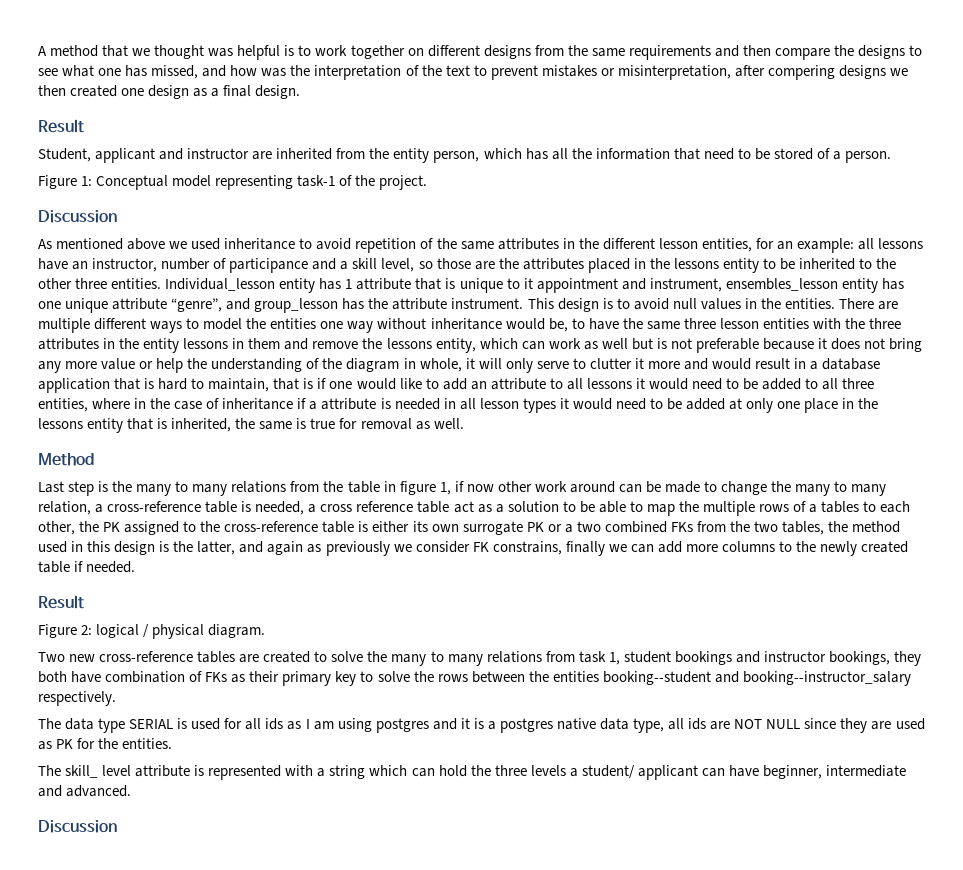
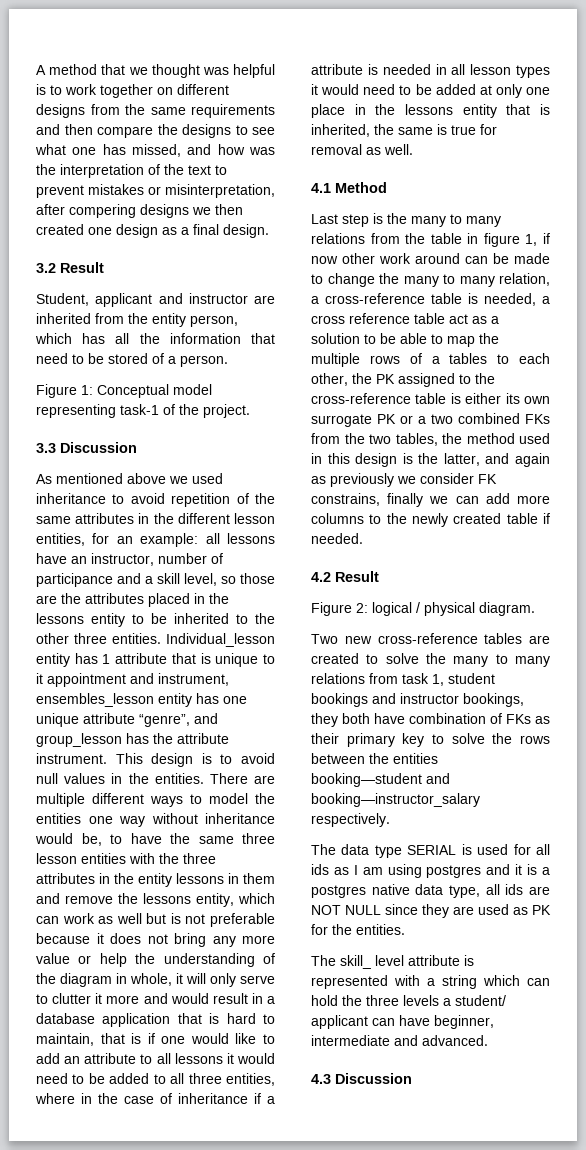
  A method that we thought was helpful is to work together on different designs from the same requirements and then compare the designs to see what one has missed, and how was the interpretation of the text to prevent mistakes or misinterpretation, after compering designs we then created one design as a final design.
- Result
+ 3.2 Result
  Figure 1: Conceptual model representing task-1 of the project.
- Discussion
+ 3.3 Discussion
- Method
+ 4.1 Method
  Last step is the many to many relations from the table in figure 1, if now other work around can be made to change the many to many relation, a cross-reference table is needed, a cross reference table act as a solution to be able to map the multiple rows of a tables to each other, the PK assigned to the cross-reference table is either its own surrogate PK or a two combined FKs from the two tables, the method used in this design is the latter, and again as previously we consider FK constrains, finally we can add more columns to the newly created table if needed.
- Result
+ 4.2 Result
- Two new cross-reference tables are created to solve the many to many relations from task 1, student bookings and instructor bookings, they both have combination of FKs as their primary key to solve the rows between the entities booking--student and booking--instructor_salary respectively.
+ Two new cross-reference tables are created to solve the many to many relations from task 1, student bookings and instructor bookings, they both have combination of FKs as their primary key to solve the rows between the entities booking—student and booking—instructor_salary respectively.
  The skill_ level attribute is represented with a string which can hold the three levels a student/ applicant can have beginner, intermediate and advanced.
- Discussion
+ 4.3 Discussion

